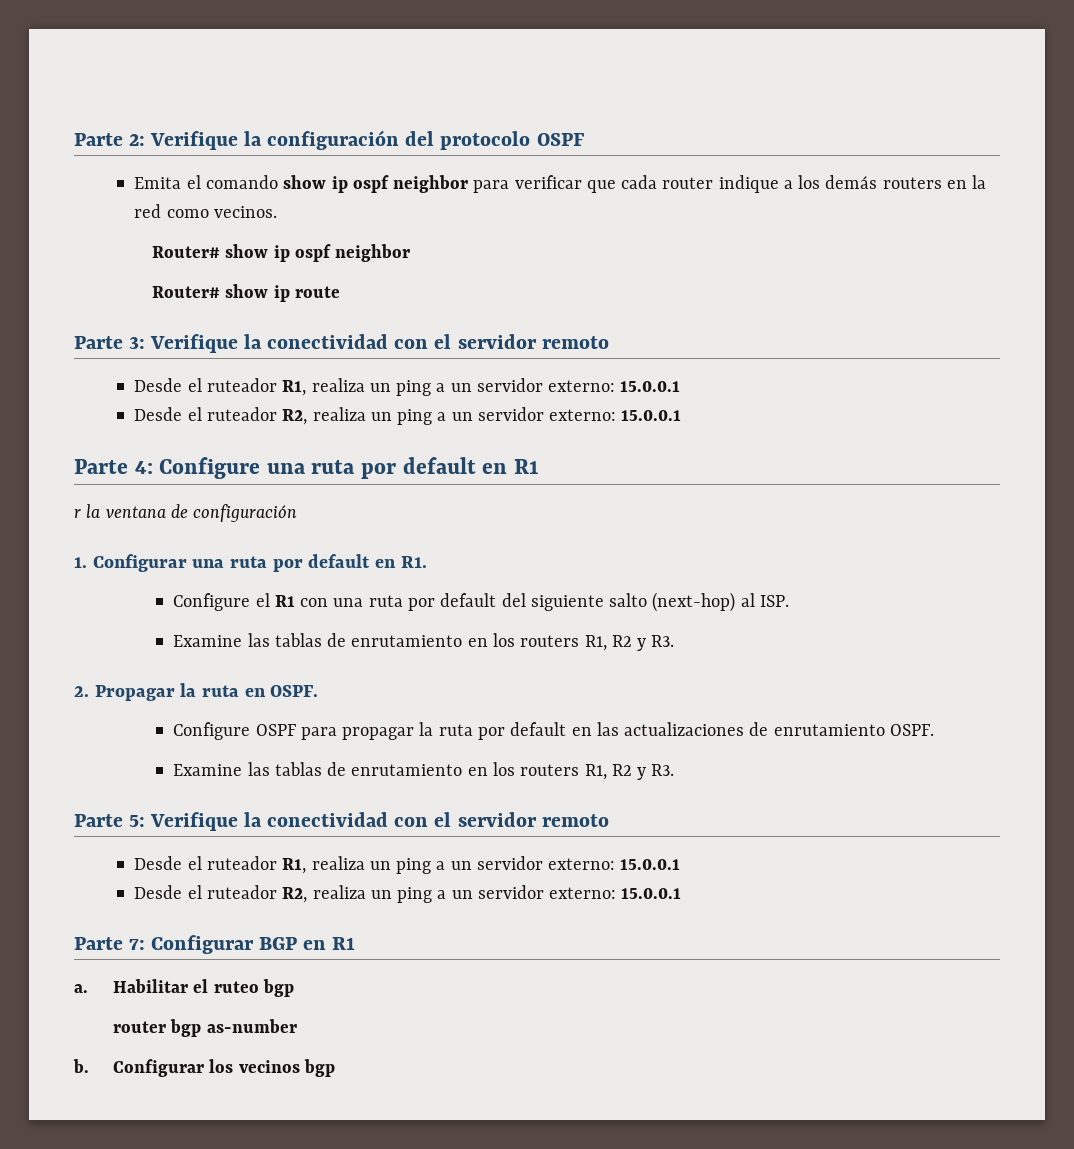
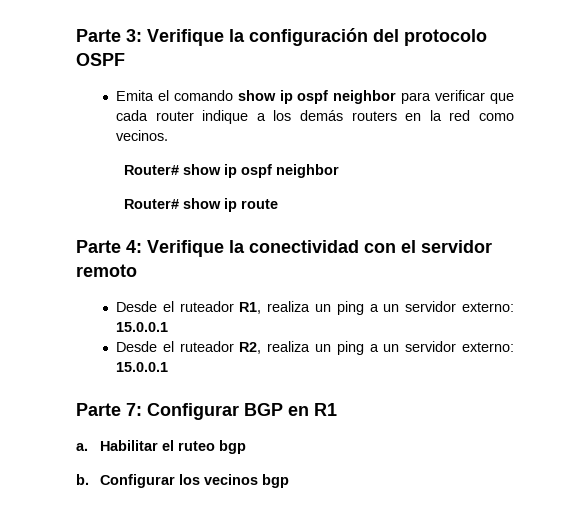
- Parte 2: Verifique la configuración del protocolo OSPF
+ Parte 3: Verifique la configuración del protocolo OSPF
- Parte 3: Verifique la conectividad con el servidor remoto
- Desde el ruteador R1, realiza un ping a un servidor externo: 15.0.0.1
- Desde el ruteador R2, realiza un ping a un servidor externo: 15.0.0.1
- Parte 4: Configure una ruta por default en R1
- r la ventana de configuración
- 1. Configurar una ruta por default en R1.
- Configure el R1 con una ruta por default del siguiente salto (next-hop) al ISP.
- Examine las tablas de enrutamiento en los routers R1, R2 y R3.
- 2. Propagar la ruta en OSPF.
- Configure OSPF para propagar la ruta por default en las actualizaciones de enrutamiento OSPF.
- Examine las tablas de enrutamiento en los routers R1, R2 y R3.
- Parte 5: Verifique la conectividad con el servidor remoto
+ Parte 4: Verifique la conectividad con el servidor remoto
- router bgp as-number

